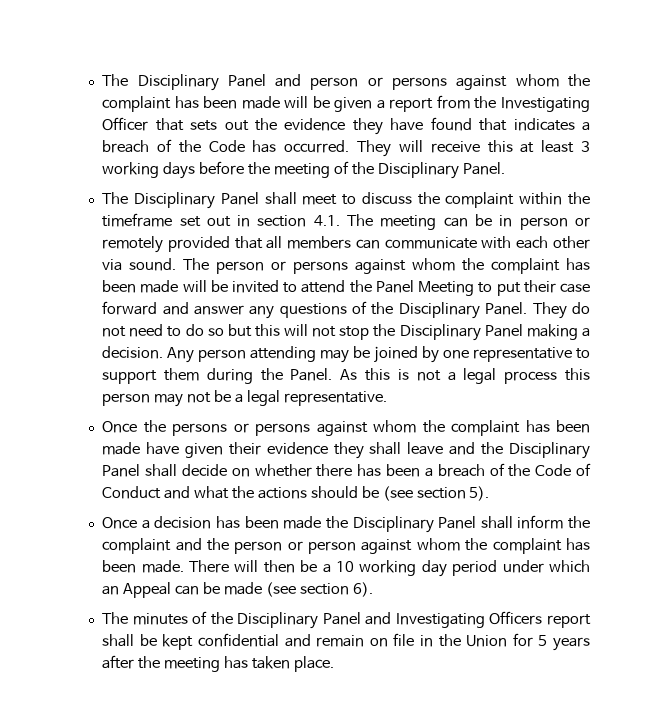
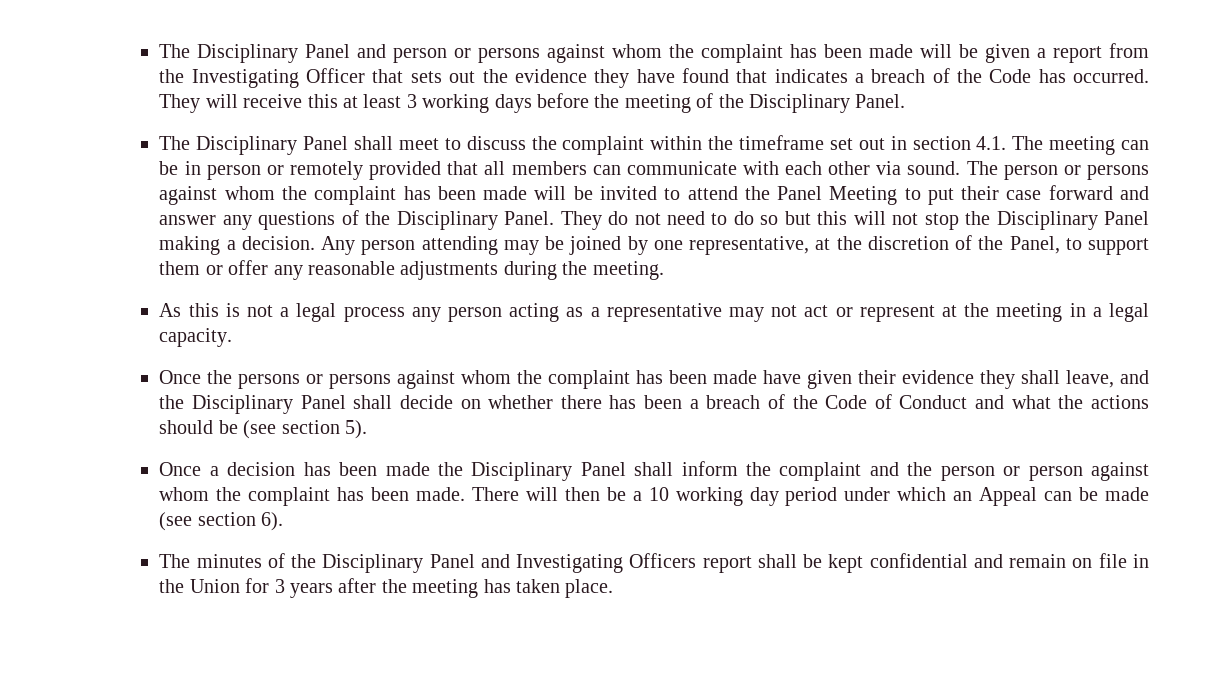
- Any person attending may be joined by one representative to support them during the Panel. As this is not a legal process this person may not be a legal representative.
+ Any person attending may be joined by one representative, at the discretion of the Panel, to support them or offer any reasonable adjustments during the meeting.
+ As this is not a legal process any person acting as a representative may not act or represent at the meeting in a legal capacity.
- Once the persons or persons against whom the complaint has been made have given their evidence they shall leave and the Disciplinary Panel shall decide on whether there has been a breach of the Code of Conduct and what the actions should be (see section 5).
+ Once the persons or persons against whom the complaint has been made have given their evidence they shall leave, and the Disciplinary Panel shall decide on whether there has been a breach of the Code of Conduct and what the actions should be (see section 5).
- The minutes of the Disciplinary Panel and Investigating Officers report shall be kept confidential and remain on file in the Union for 5 years after the meeting has taken place.
+ The minutes of the Disciplinary Panel and Investigating Officers report shall be kept confidential and remain on file in the Union for 3 years after the meeting has taken place.

